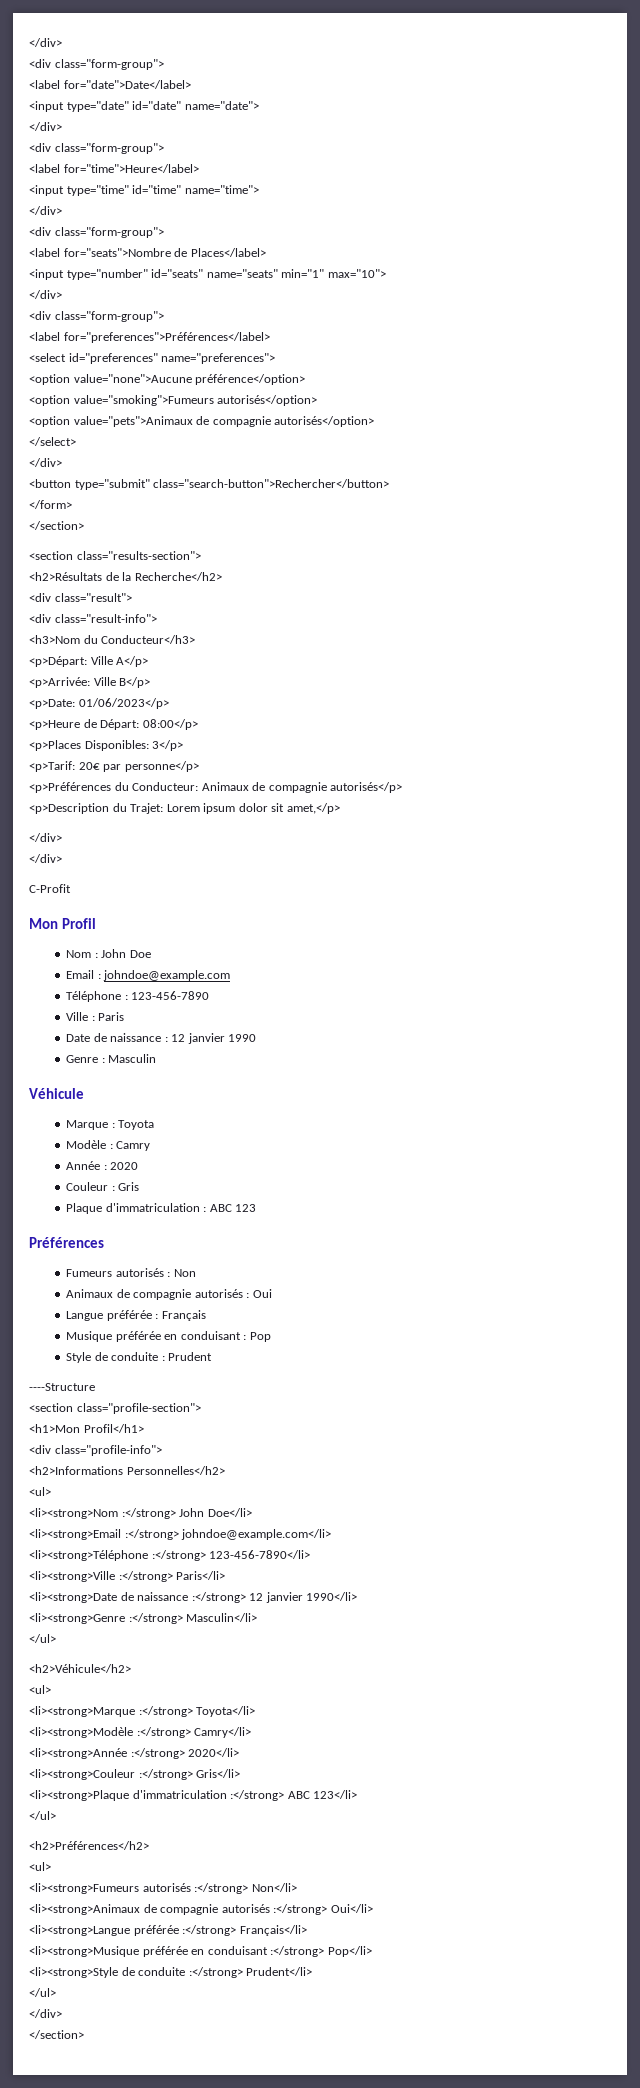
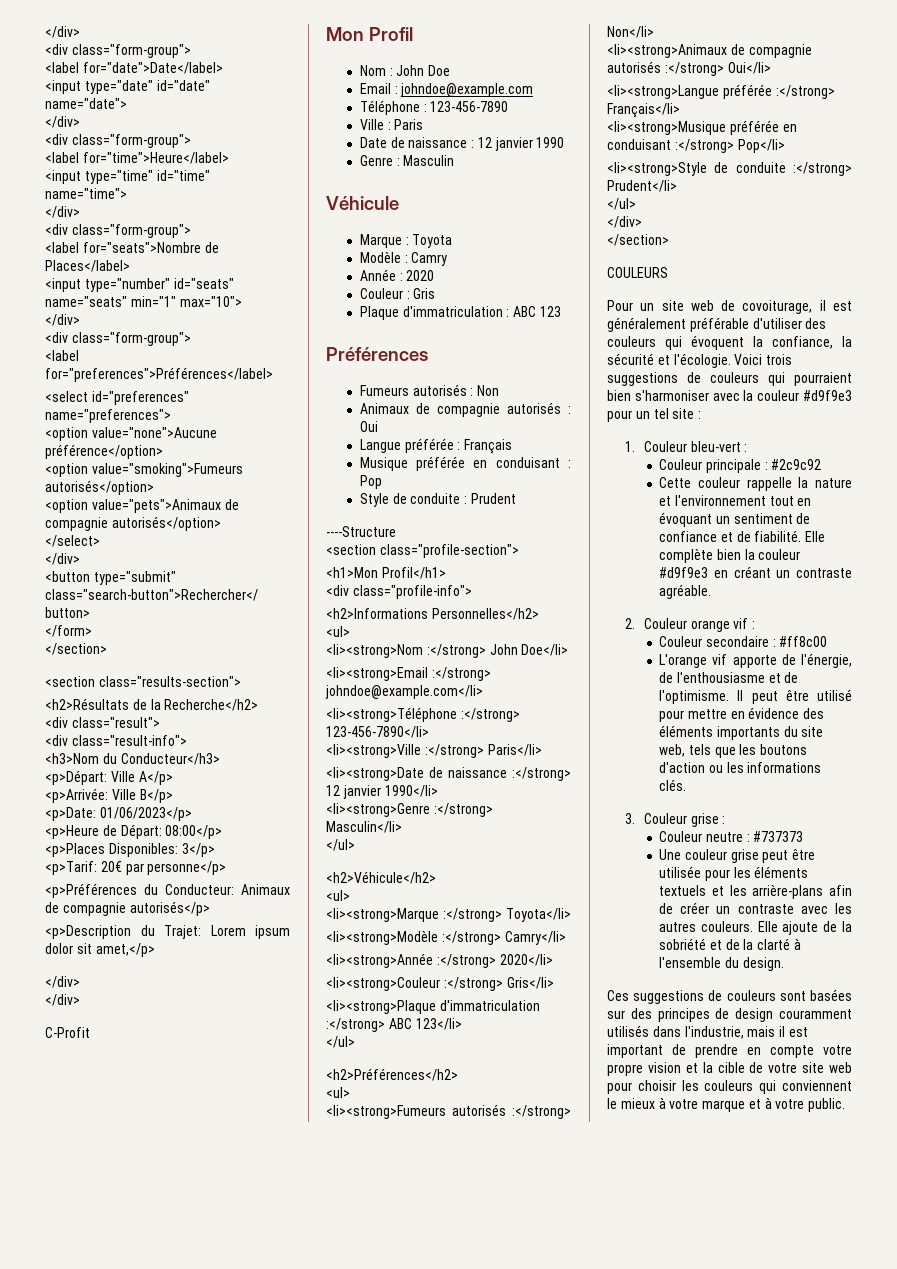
+ COULEURS
+ Pour un site web de covoiturage, il est généralement préférable d'utiliser des couleurs qui évoquent la confiance, la sécurité et l'écologie. Voici trois suggestions de couleurs qui pourraient bien s'harmoniser avec la couleur #d9f9e3 pour un tel site :
+ 1. Couleur bleu-vert :
+ Couleur principale : #2c9c92
+ Cette couleur rappelle la nature et l'environnement tout en évoquant un sentiment de confiance et de fiabilité. Elle complète bien la couleur #d9f9e3 en créant un contraste agréable.
+ 2. Couleur orange vif :
+ Couleur secondaire : #ff8c00
+ L'orange vif apporte de l'énergie, de l'enthousiasme et de l'optimisme. Il peut être utilisé pour mettre en évidence des éléments importants du site web, tels que les boutons d'action ou les informations clés.
+ 3. Couleur grise :
+ Couleur neutre : #737373
+ Une couleur grise peut être utilisée pour les éléments textuels et les arrière-plans afin de créer un contraste avec les autres couleurs. Elle ajoute de la sobriété et de la clarté à l'ensemble du design.
+ Ces suggestions de couleurs sont basées sur des principes de design couramment utilisés dans l'industrie, mais il est important de prendre en compte votre propre vision et la cible de votre site web pour choisir les couleurs qui conviennent le mieux à votre marque et à votre public.

